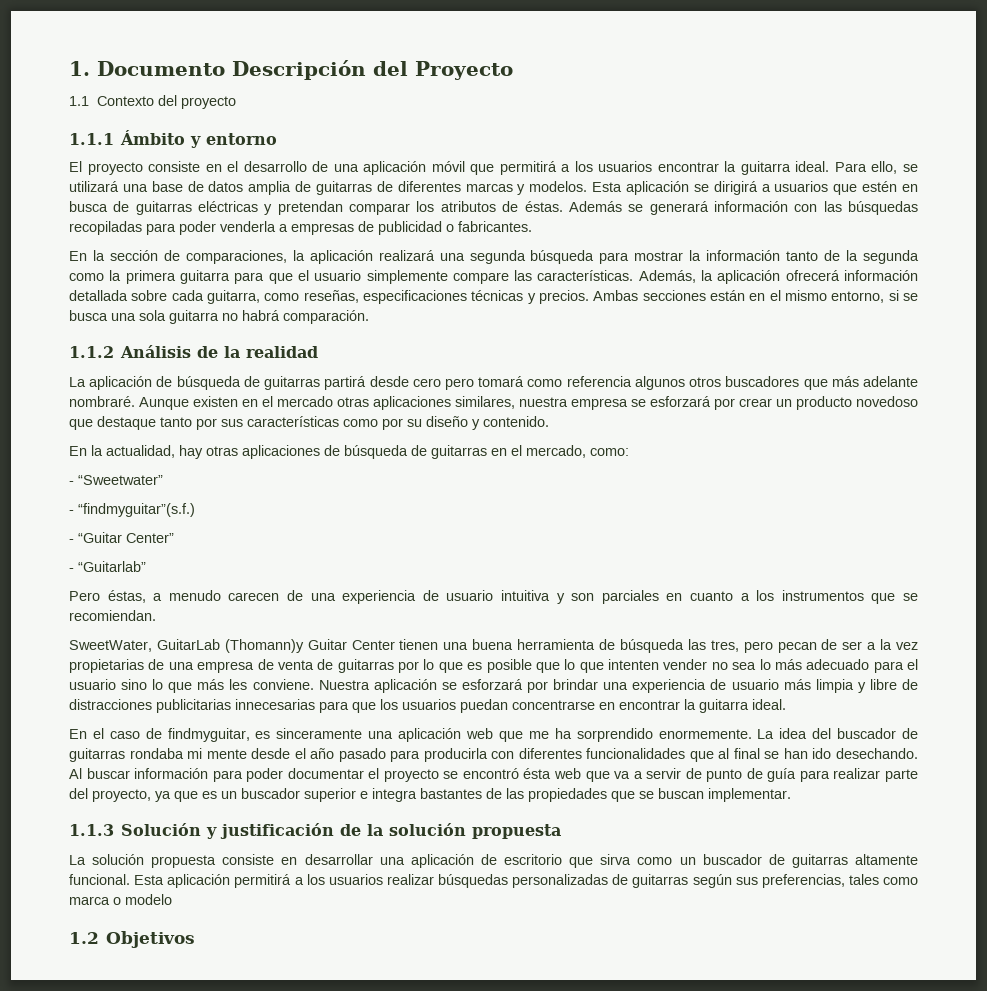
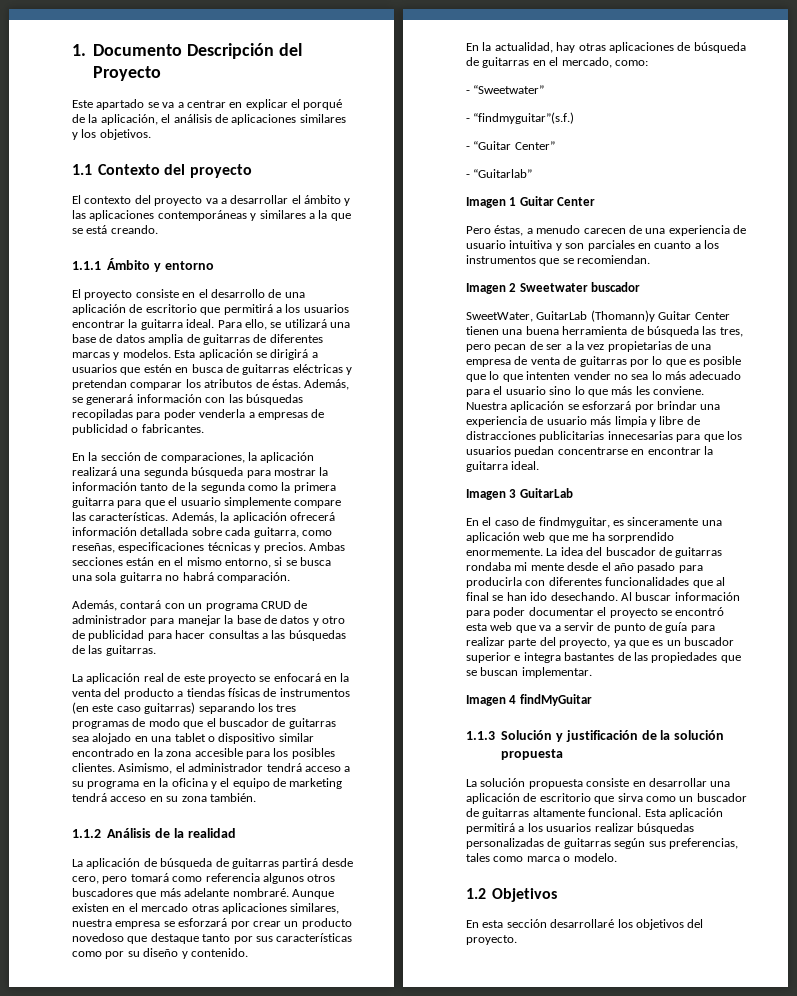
+ Este apartado se va a centrar en explicar el porqué de la aplicación, el análisis de aplicaciones similares y los objetivos.
  1.1 Contexto del proyecto
+ El contexto del proyecto va a desarrollar el ámbito y las aplicaciones contemporáneas y similares a la que se está creando.
- El proyecto consiste en el desarrollo de una aplicación móvil que permitirá a los usuarios encontrar la guitarra ideal.
+ El proyecto consiste en el desarrollo de una aplicación de escritorio que permitirá a los usuarios encontrar la guitarra ideal.
- Además se generará información con las búsquedas recopiladas para poder venderla a empresas de publicidad o fabricantes.
+ Además, se generará información con las búsquedas recopiladas para poder venderla a empresas de publicidad o fabricantes.
+ Además, contará con un programa CRUD de administrador para manejar la base de datos y otro de publicidad para hacer consultas a las búsquedas de las guitarras.
+ La aplicación real de este proyecto se enfocará en la venta del producto a tiendas físicas de instrumentos (en este caso guitarras) separando los tres programas de modo que el buscador de guitarras sea alojado en una tablet o dispositivo similar encontrado en la zona accesible para los posibles clientes. Asimismo, el administrador tendrá acceso a su programa en la oficina y el equipo de marketing tendrá acceso en su zona también.
- La aplicación de búsqueda de guitarras partirá desde cero pero tomará como referencia algunos otros buscadores que más adelante nombraré.
+ La aplicación de búsqueda de guitarras partirá desde cero, pero tomará como referencia algunos otros buscadores que más adelante nombraré.
+ Imagen 1 Guitar Center
+ Imagen 2 Sweetwater buscador
+ Imagen 3 GuitarLab
- Al buscar información para poder documentar el proyecto se encontró ésta web que va a servir de punto de guía para realizar parte del proyecto, ya que es un buscador superior e integra bastantes de las propiedades que se buscan implementar.
+ Al buscar información para poder documentar el proyecto se encontró esta web que va a servir de punto de guía para realizar parte del proyecto, ya que es un buscador superior e integra bastantes de las propiedades que se buscan implementar.
+ Imagen 4 findMyGuitar
- Esta aplicación permitirá a los usuarios realizar búsquedas personalizadas de guitarras según sus preferencias, tales como marca o modelo
+ Esta aplicación permitirá a los usuarios realizar búsquedas personalizadas de guitarras según sus preferencias, tales como marca o modelo.
+ En esta sección desarrollaré los objetivos del proyecto.

